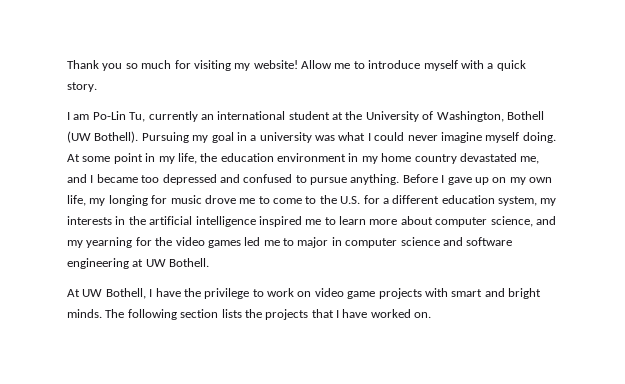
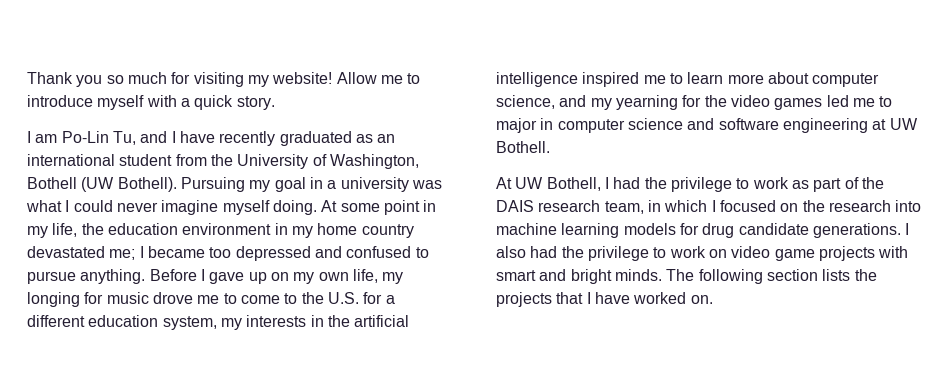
- I am Po-Lin Tu, currently an international student at the University of Washington, Bothell (UW Bothell).
+ I am Po-Lin Tu, and I have recently graduated as an international student from the University of Washington, Bothell (UW Bothell).
- At some point in my life, the education environment in my home country devastated me, and I became too depressed and confused to pursue anything.
+ At some point in my life, the education environment in my home country devastated me; I became too depressed and confused to pursue anything.
- At UW Bothell, I have the privilege to work on video game projects with smart and bright minds.
+ At UW Bothell, I had the privilege to work as part of the DAIS research team, in which I focused on the research into machine learning models for drug candidate generations. I also had the privilege to work on video game projects with smart and bright minds.

